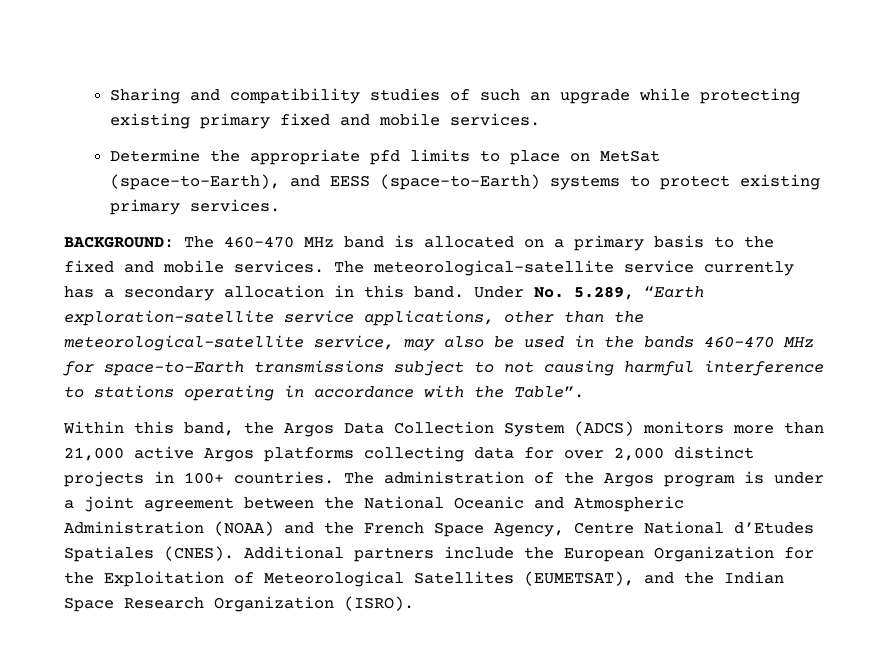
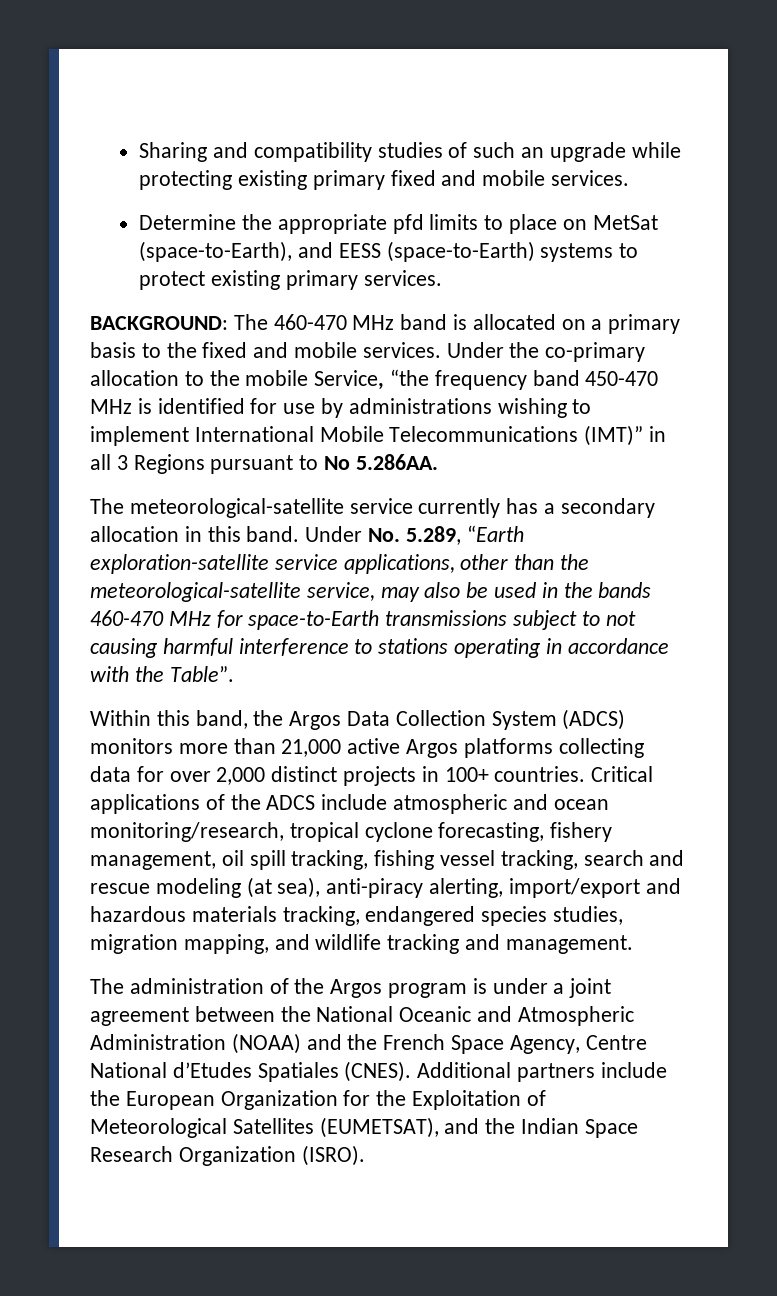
- BACKGROUND: The 460-470 MHz band is allocated on a primary basis to the fixed and mobile services. The meteorological-satellite service currently has a secondary allocation in this band.
+ BACKGROUND: The 460-470 MHz band is allocated on a primary basis to the fixed and mobile services. Under the co-primary allocation to the mobile Service, “the frequency band 450-470 MHz is identified for use by administrations wishing to implement International Mobile Telecommunications (IMT)” in all 3 Regions pursuant to No 5.286AA.
+ The meteorological-satellite service currently has a secondary allocation in this band.
- Within this band, the Argos Data Collection System (ADCS) monitors more than 21,000 active Argos platforms collecting data for over 2,000 distinct projects in 100+ countries. The administration of the Argos program is under a joint agreement between the National Oceanic and Atmospheric Administration (NOAA) and the French Space Agency, Centre National d’Etudes Spatiales (CNES).
+ Within this band, the Argos Data Collection System (ADCS) monitors more than 21,000 active Argos platforms collecting data for over 2,000 distinct projects in 100+ countries. Critical applications of the ADCS include atmospheric and ocean monitoring/research, tropical cyclone forecasting, fishery management, oil spill tracking, fishing vessel tracking, search and rescue modeling (at sea), anti-piracy alerting, import/export and hazardous materials tracking, endangered species studies, migration mapping, and wildlife tracking and management.
+ The administration of the Argos program is under a joint agreement between the National Oceanic and Atmospheric Administration (NOAA) and the French Space Agency, Centre National d’Etudes Spatiales (CNES).

